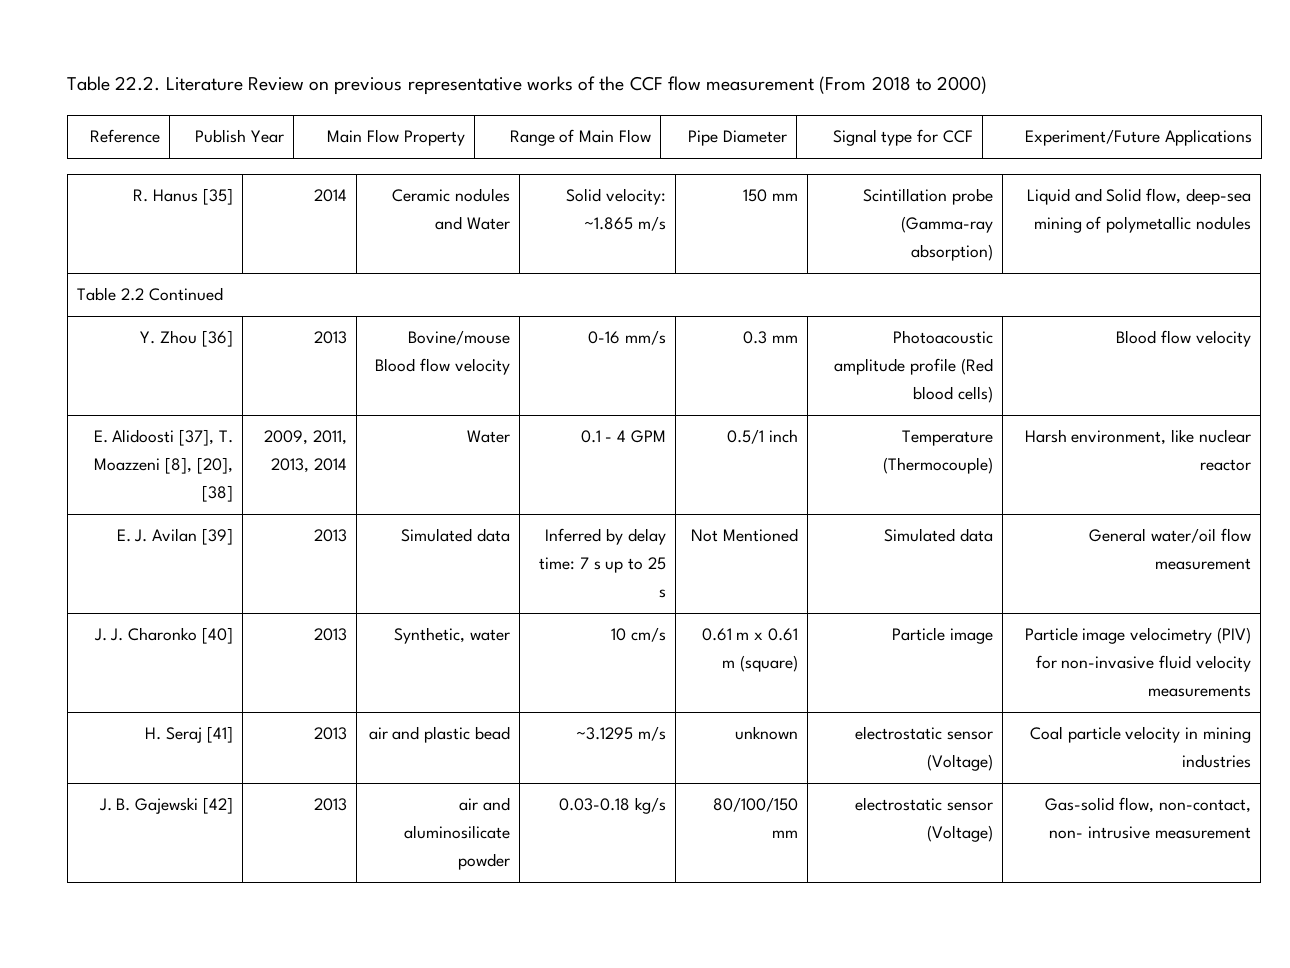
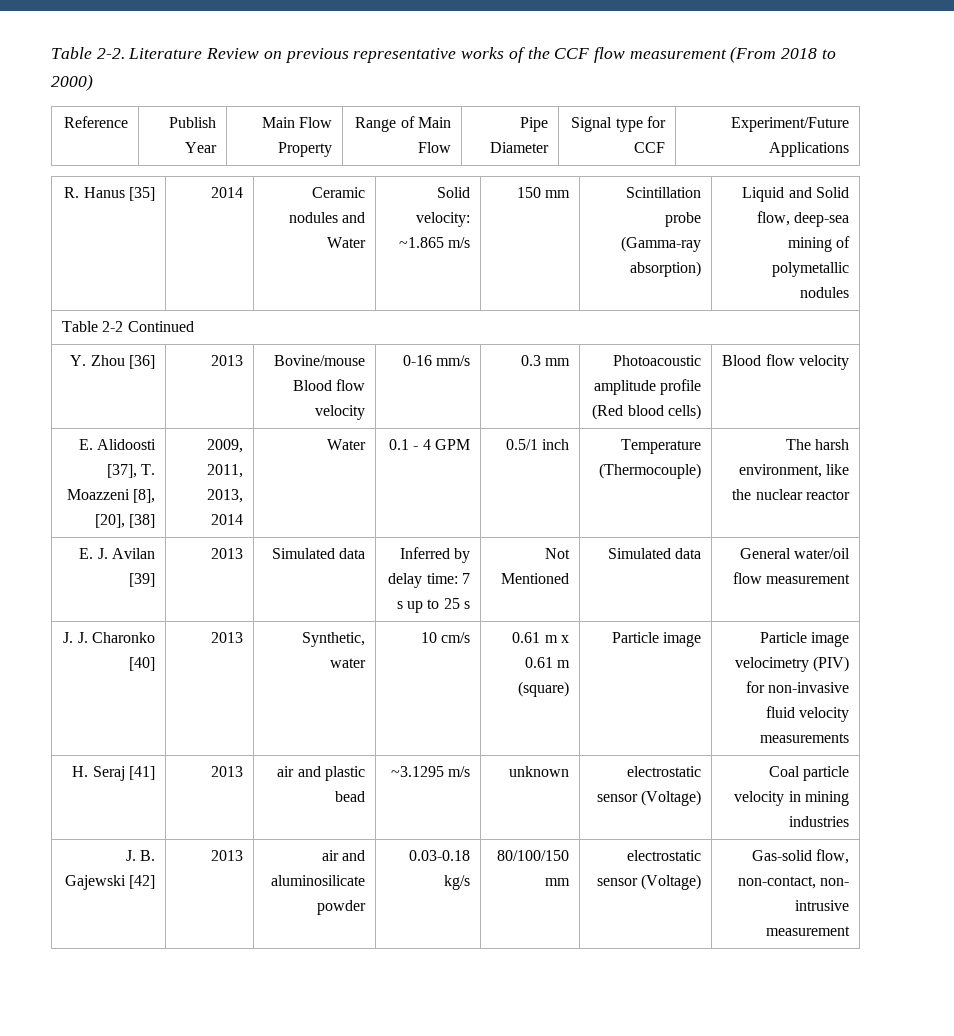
- Table 22.2. Literature Review on previous representative works of the CCF flow measurement (From 2018 to 2000)
+ Table 2-2. Literature Review on previous representative works of the CCF flow measurement (From 2018 to 2000)
- Table 2.2 Continued
+ Table 2-2 Continued
- E. Alidoosti [37], T. Moazzeni [8], [20], [38] | 2009, 2011, 2013, 2014 | Water | 0.1 - 4 GPM | 0.5/1 inch | Temperature (Thermocouple) | Harsh environment, like nuclear reactor
+ E. Alidoosti [37], T. Moazzeni [8], [20], [38] | 2009, 2011, 2013, 2014 | Water | 0.1 - 4 GPM | 0.5/1 inch | Temperature (Thermocouple) | The harsh environment, like the nuclear reactor

